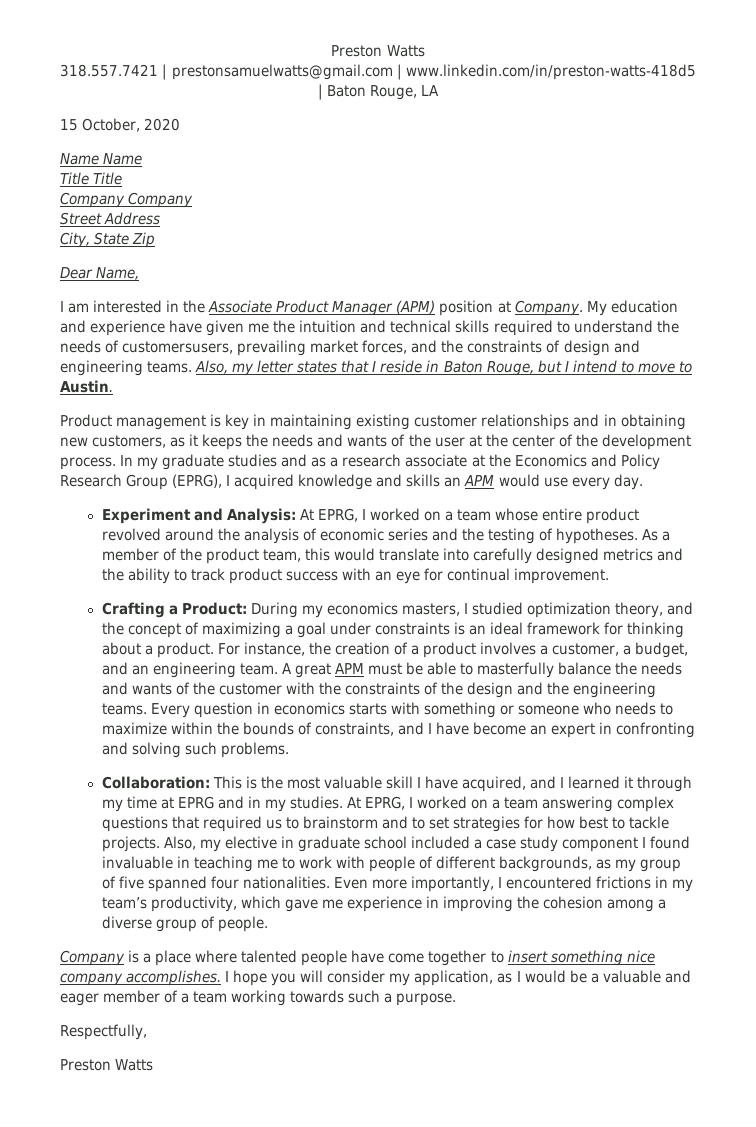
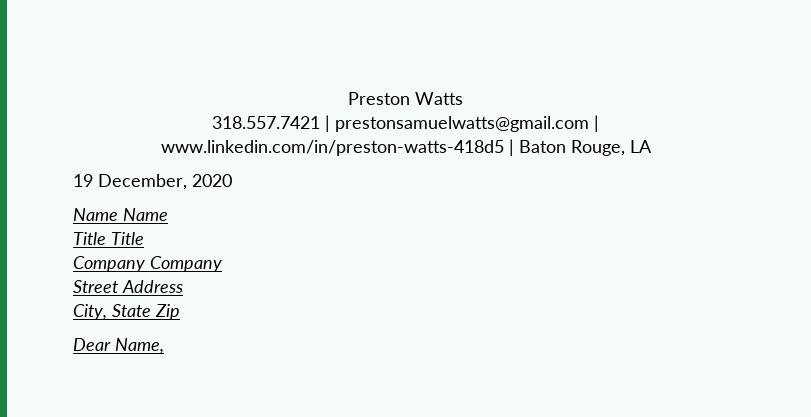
- 15 October, 2020
+ 19 December, 2020
- I am interested in the Associate Product Manager (APM) position at Company. My education and experience have given me the intuition and technical skills required to understand the needs of customersusers, prevailing market forces, and the constraints of design and engineering teams. Also, my letter states that I reside in Baton Rouge, but I intend to move to Austin.
- Product management is key in maintaining existing customer relationships and in obtaining new customers, as it keeps the needs and wants of the user at the center of the development process. In my graduate studies and as a research associate at the Economics and Policy Research Group (EPRG), I acquired knowledge and skills an APM would use every day.
- Experiment and Analysis: At EPRG, I worked on a team whose entire product revolved around the analysis of economic series and the testing of hypotheses. As a member of the product team, this would translate into carefully designed metrics and the ability to track product success with an eye for continual improvement.
- Crafting a Product: During my economics masters, I studied optimization theory, and the concept of maximizing a goal under constraints is an ideal framework for thinking about a product. For instance, the creation of a product involves a customer, a budget, and an engineering team. A great APM must be able to masterfully balance the needs and wants of the customer with the constraints of the design and the engineering teams. Every question in economics starts with something or someone who needs to maximize within the bounds of constraints, and I have become an expert in confronting and solving such problems.
- Collaboration: This is the most valuable skill I have acquired, and I learned it through my time at EPRG and in my studies. At EPRG, I worked on a team answering complex questions that required us to brainstorm and to set strategies for how best to tackle projects. Also, my elective in graduate school included a case study component I found invaluable in teaching me to work with people of different backgrounds, as my group of five spanned four nationalities. Even more importantly, I encountered frictions in my team’s productivity, which gave me experience in improving the cohesion among a diverse group of people.
- Company is a place where talented people have come together to insert something nice company accomplishes. I hope you will consider my application, as I would be a valuable and eager member of a team working towards such a purpose.
- Respectfully,
- Preston Watts

